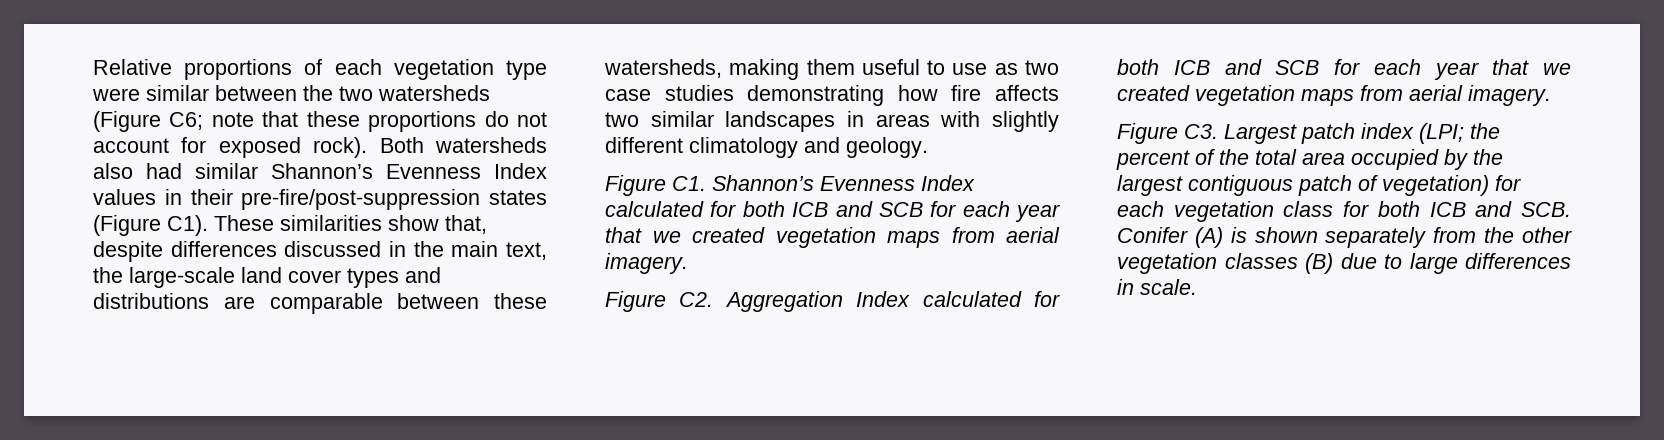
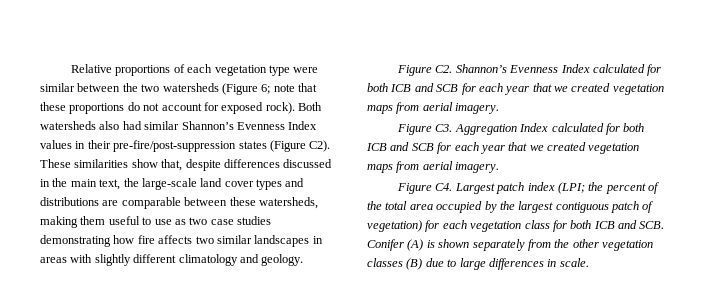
- Relative proportions of each vegetation type were similar between the two watersheds (Figure C6; note that these proportions do not account for exposed rock).
+ Relative proportions of each vegetation type were similar between the two watersheds (Figure 6; note that these proportions do not account for exposed rock).
- Both watersheds also had similar Shannon’s Evenness Index values in their pre-fire/post-suppression states (Figure C1). These similarities show that, despite differences discussed in the main text, the large-scale land cover types and distributions are comparable between these watersheds, making them useful to use as two case studies demonstrating how fire affects two similar landscapes in areas with slightly different climatology and geology.
+ Both watersheds also had similar Shannon’s Evenness Index values in their pre-fire/post-suppression states (Figure C2). These similarities show that, despite differences discussed in the main text, the large-scale land cover types and distributions are comparable between these watersheds, making them useful to use as two case studies demonstrating how fire affects two similar landscapes in areas with slightly different climatology and geology.
- Figure C1. Shannon’s Evenness Index calculated for both ICB and SCB for each year that we created vegetation maps from aerial imagery.
+ Figure C2. Shannon’s Evenness Index calculated for both ICB and SCB for each year that we created vegetation maps from aerial imagery.
- Figure C2. Aggregation Index calculated for both ICB and SCB for each year that we created vegetation maps from aerial imagery.
+ Figure C3. Aggregation Index calculated for both ICB and SCB for each year that we created vegetation maps from aerial imagery.
- Figure C3. Largest patch index (LPI; the percent of the total area occupied by the largest contiguous patch of vegetation) for each vegetation class for both ICB and SCB. Conifer (A) is shown separately from the other vegetation classes (B) due to large differences in scale.
+ Figure C4. Largest patch index (LPI; the percent of the total area occupied by the largest contiguous patch of vegetation) for each vegetation class for both ICB and SCB. Conifer (A) is shown separately from the other vegetation classes (B) due to large differences in scale.

